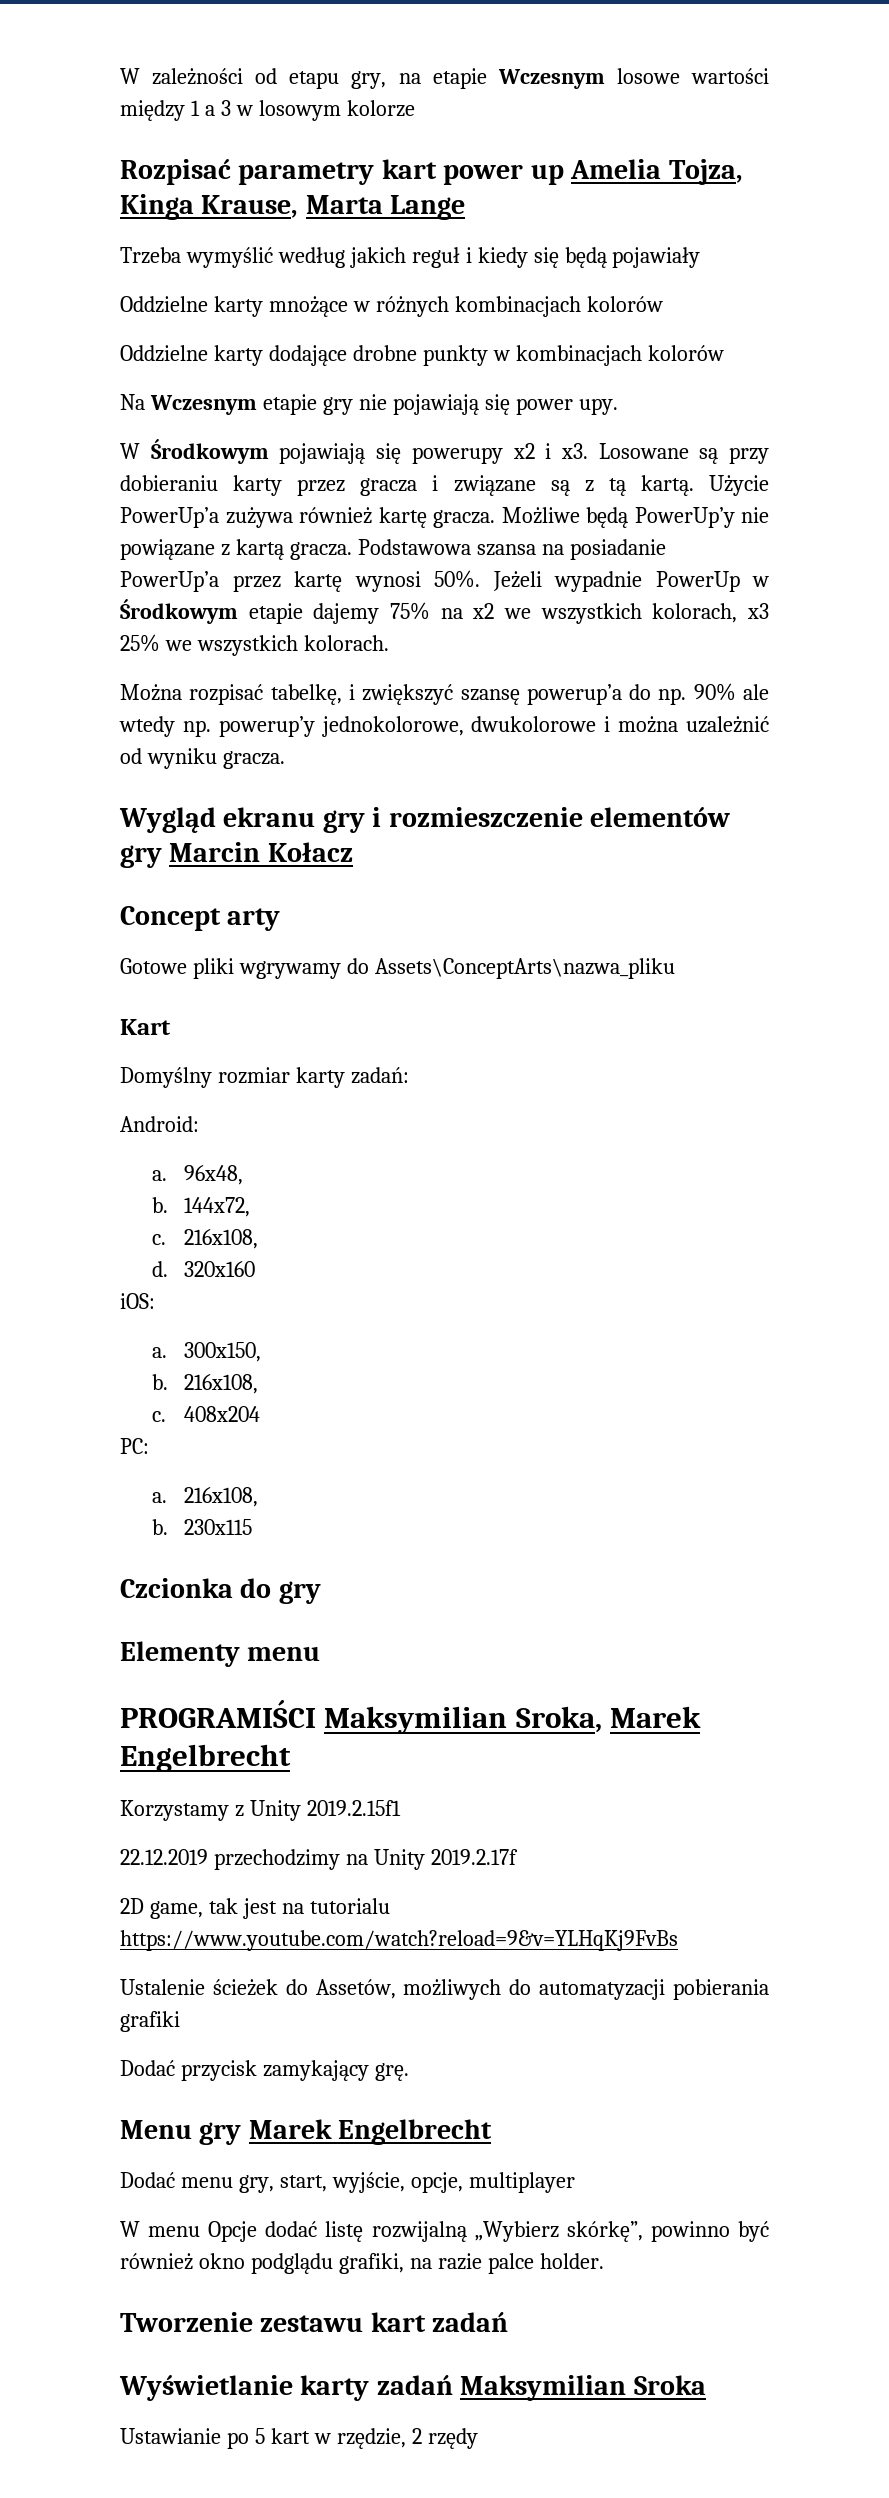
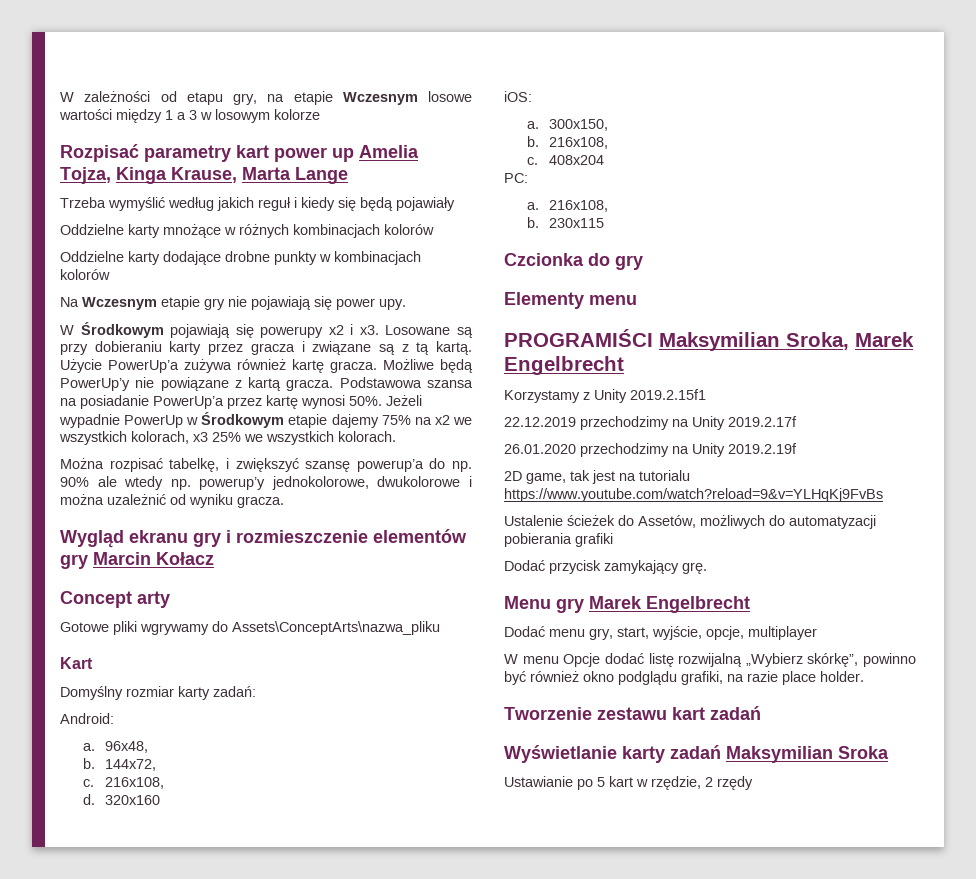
+ 26.01.2020 przechodzimy na Unity 2019.2.19f
- W menu Opcje dodać listę rozwijalną „Wybierz skórkę”, powinno być również okno podglądu grafiki, na razie palce holder.
+ W menu Opcje dodać listę rozwijalną „Wybierz skórkę”, powinno być również okno podglądu grafiki, na razie place holder.

